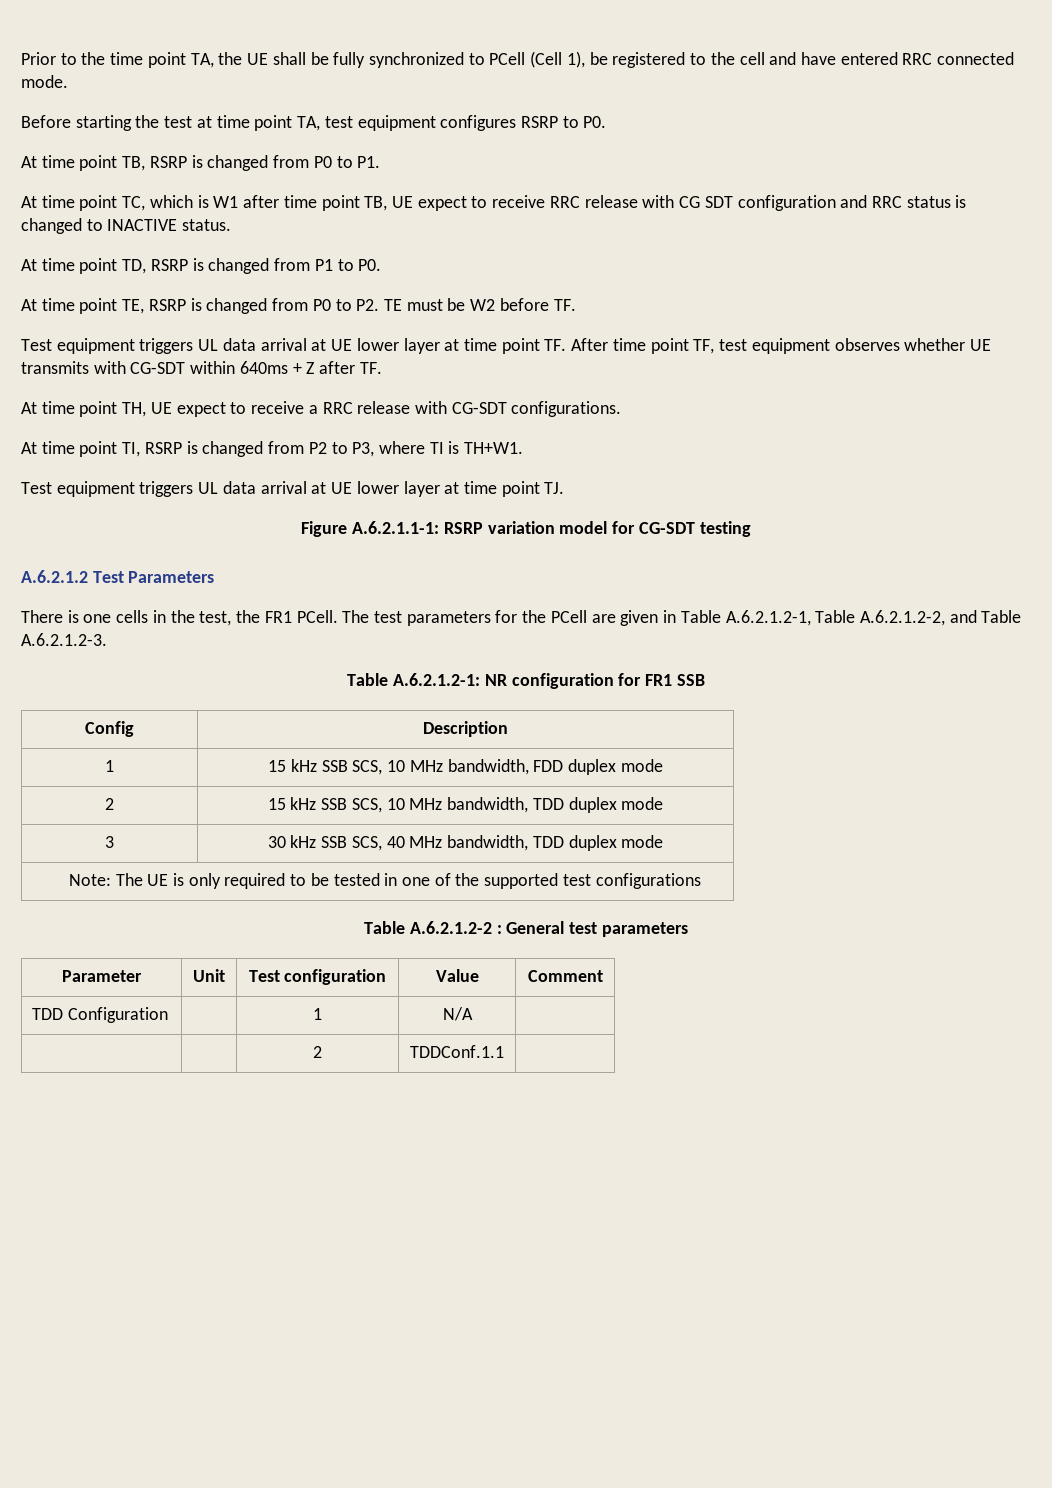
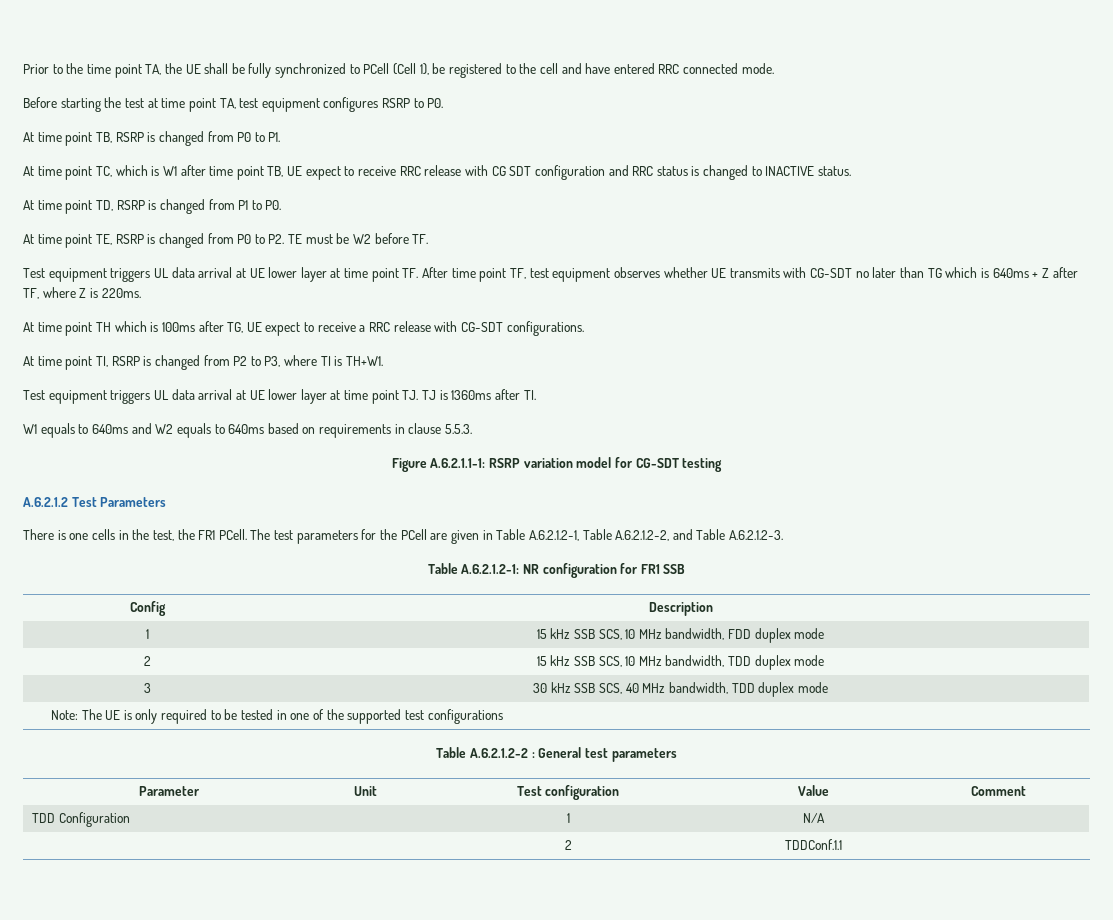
- Test equipment triggers UL data arrival at UE lower layer at time point TF. After time point TF, test equipment observes whether UE transmits with CG-SDT within 640ms + Z after TF.
- At time point TH, UE expect to receive a RRC release with CG-SDT configurations.
+ Test equipment triggers UL data arrival at UE lower layer at time point TF. After time point TF, test equipment observes whether UE transmits with CG-SDT no later than TG which is 640ms + Z after TF, where Z is 220ms.
+ At time point TH which is 100ms after TG, UE expect to receive a RRC release with CG-SDT configurations.
- Test equipment triggers UL data arrival at UE lower layer at time point TJ.
+ Test equipment triggers UL data arrival at UE lower layer at time point TJ. TJ is 1360ms after TI.
+ W1 equals to 640ms and W2 equals to 640ms based on requirements in clause 5.5.3.

